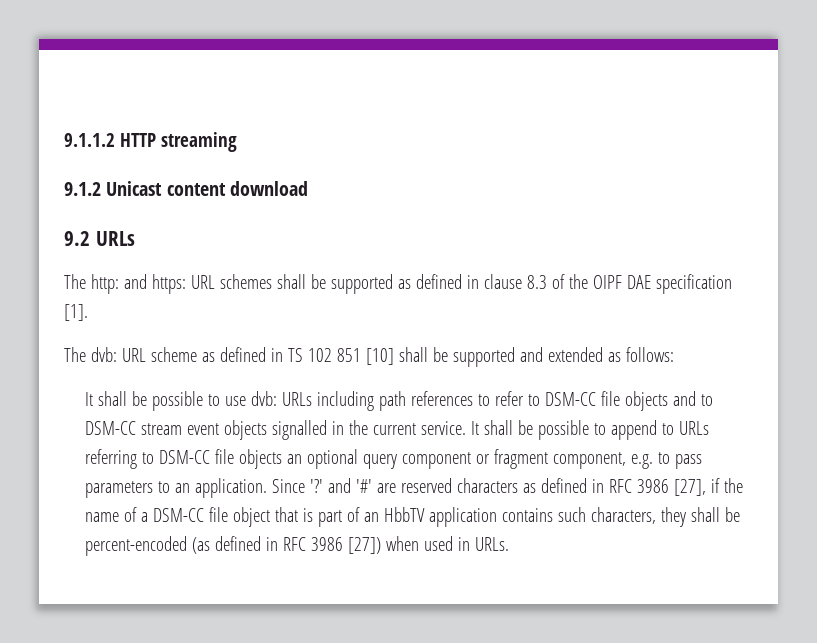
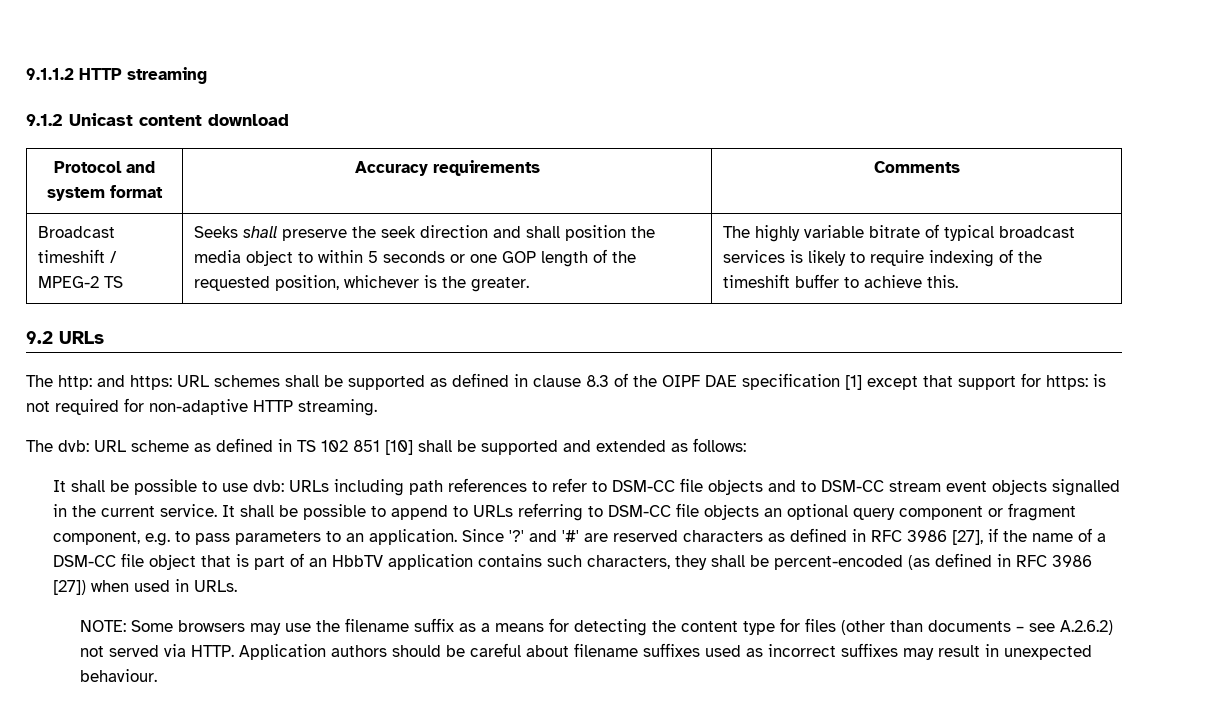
+ Protocol and system format | Accuracy requirements | Comments
+ Broadcast timeshift / MPEG-2 TS | Seeks shall preserve the seek direction and shall position the media object to within 5 seconds or one GOP length of the requested position, whichever is the greater. | The highly variable bitrate of typical broadcast services is likely to require indexing of the timeshift buffer to achieve this.
- The http: and https: URL schemes shall be supported as defined in clause 8.3 of the OIPF DAE specification [1].
+ The http: and https: URL schemes shall be supported as defined in clause 8.3 of the OIPF DAE specification [1] except that support for https: is not required for non-adaptive HTTP streaming.
+ NOTE: Some browsers may use the filename suffix as a means for detecting the content type for files (other than documents – see A.2.6.2) not served via HTTP. Application authors should be careful about filename suffixes used as incorrect suffixes may result in unexpected behaviour.

